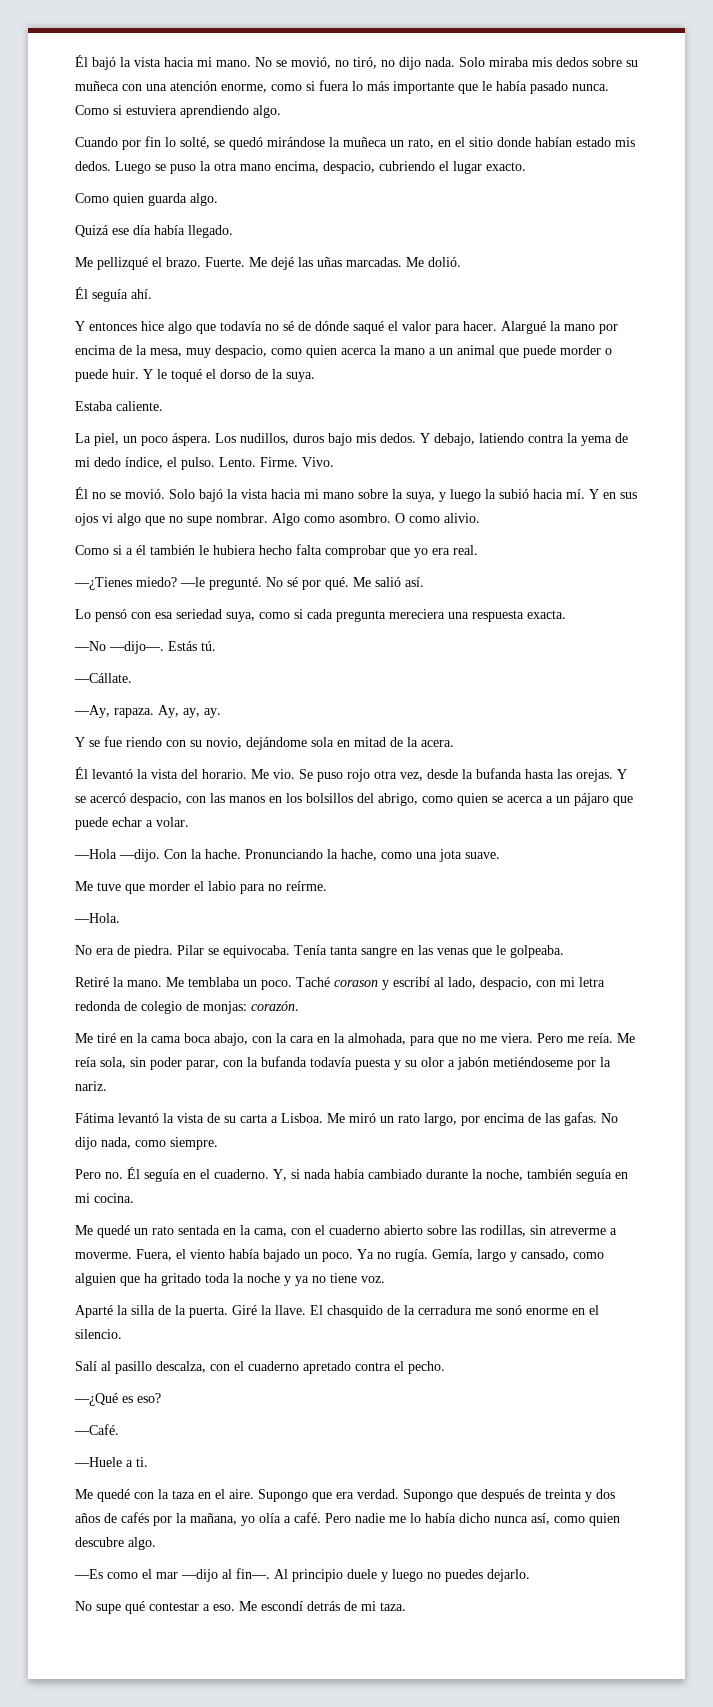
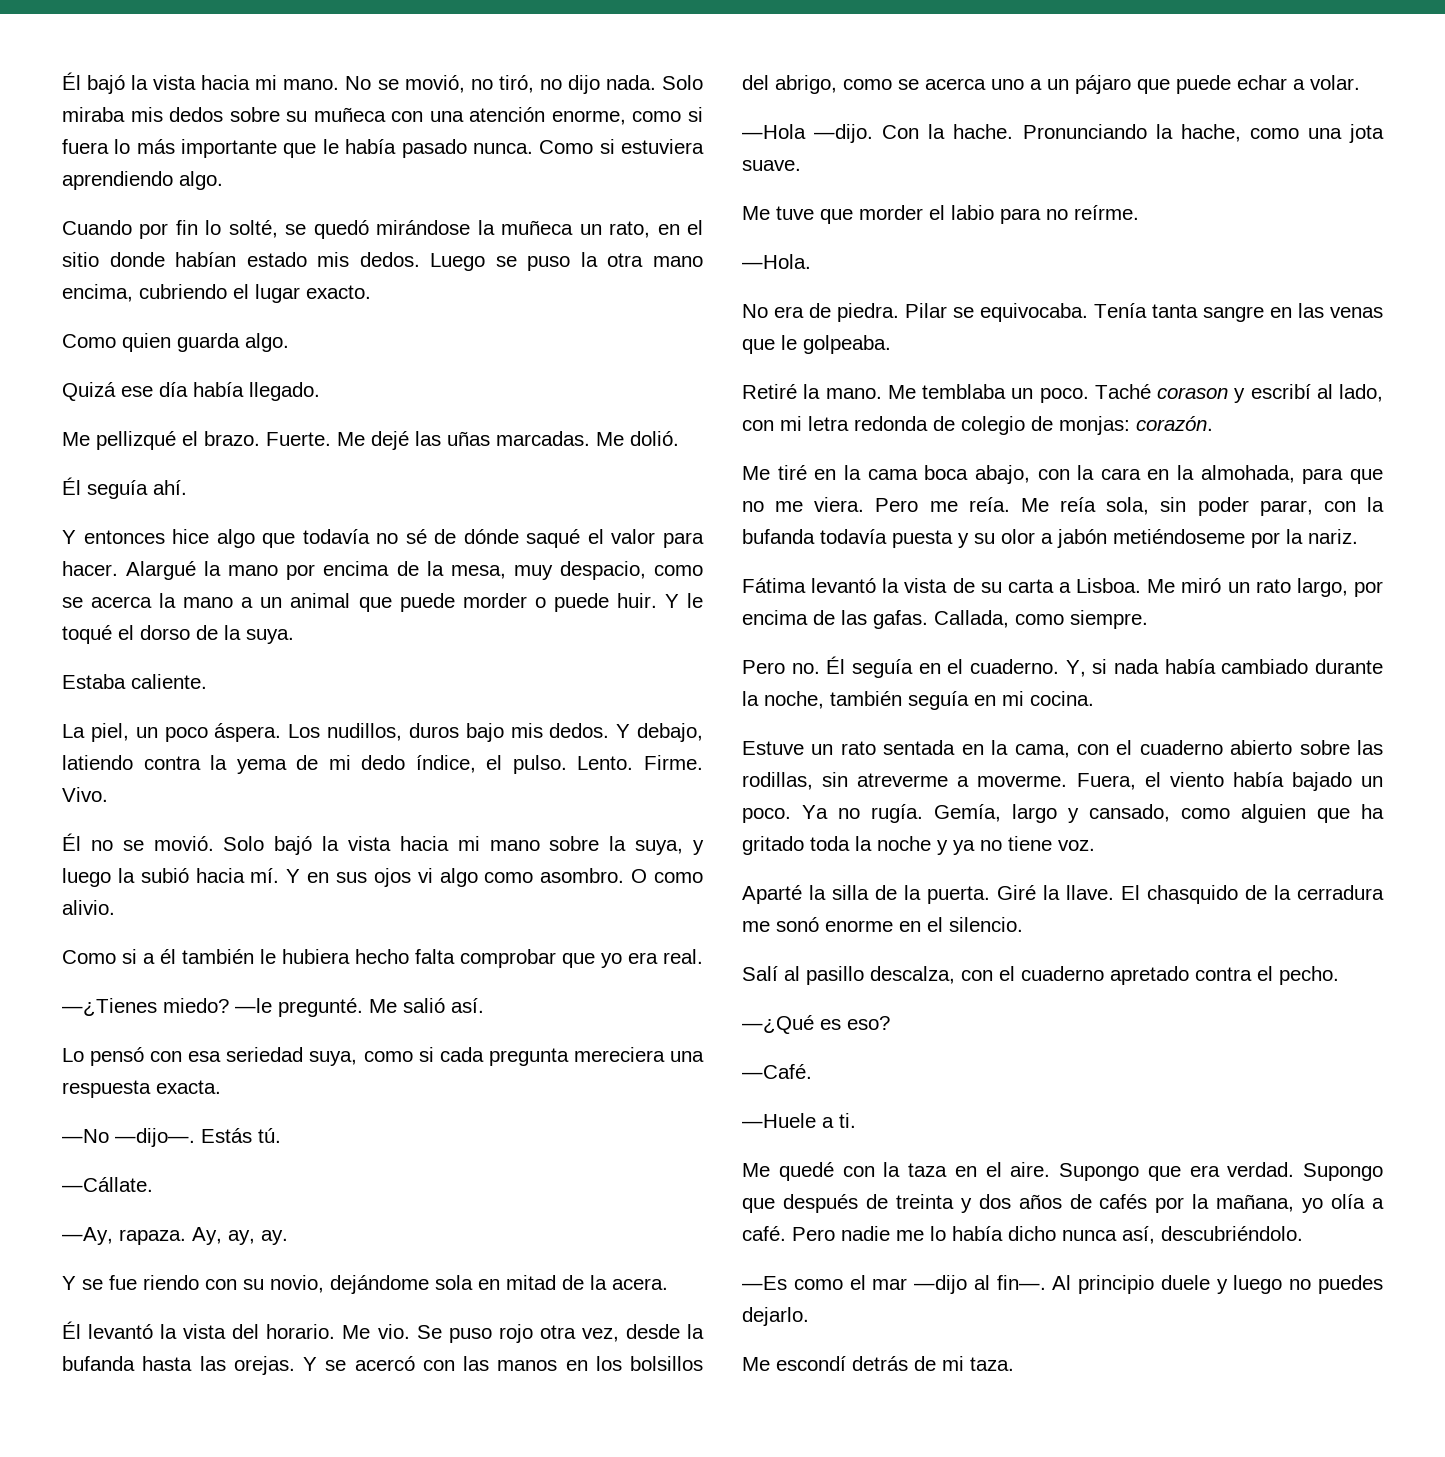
- Luego se puso la otra mano encima, despacio, cubriendo el lugar exacto.
+ Luego se puso la otra mano encima, cubriendo el lugar exacto.
- Alargué la mano por encima de la mesa, muy despacio, como quien acerca la mano a un animal que puede morder o puede huir.
+ Alargué la mano por encima de la mesa, muy despacio, como se acerca la mano a un animal que puede morder o puede huir.
- Y en sus ojos vi algo que no supe nombrar. Algo como asombro.
+ Y en sus ojos vi algo como asombro.
- No sé por qué.
- Y se acercó despacio, con las manos en los bolsillos del abrigo, como quien se acerca a un pájaro que puede echar a volar.
+ Y se acercó con las manos en los bolsillos del abrigo, como se acerca uno a un pájaro que puede echar a volar.
- Taché corason y escribí al lado, despacio, con mi letra redonda de colegio de monjas: corazón.
+ Taché corason y escribí al lado, con mi letra redonda de colegio de monjas: corazón.
- No dijo nada, como siempre.
+ Callada, como siempre.
- Me quedé un rato sentada en la cama, con el cuaderno abierto sobre las rodillas, sin atreverme a moverme.
+ Estuve un rato sentada en la cama, con el cuaderno abierto sobre las rodillas, sin atreverme a moverme.
- Pero nadie me lo había dicho nunca así, como quien descubre algo.
+ Pero nadie me lo había dicho nunca así, descubriéndolo.
- No supe qué contestar a eso.

